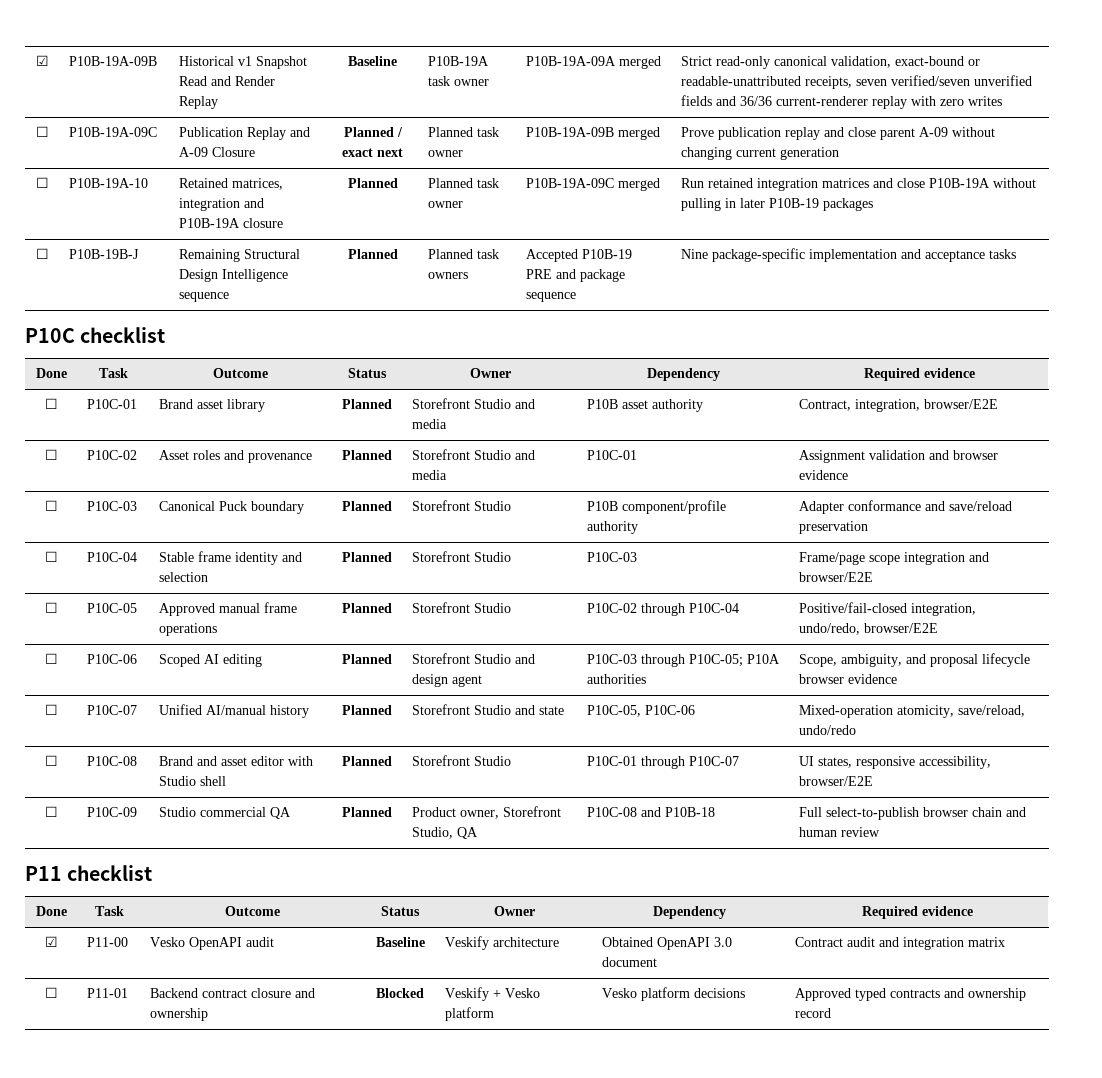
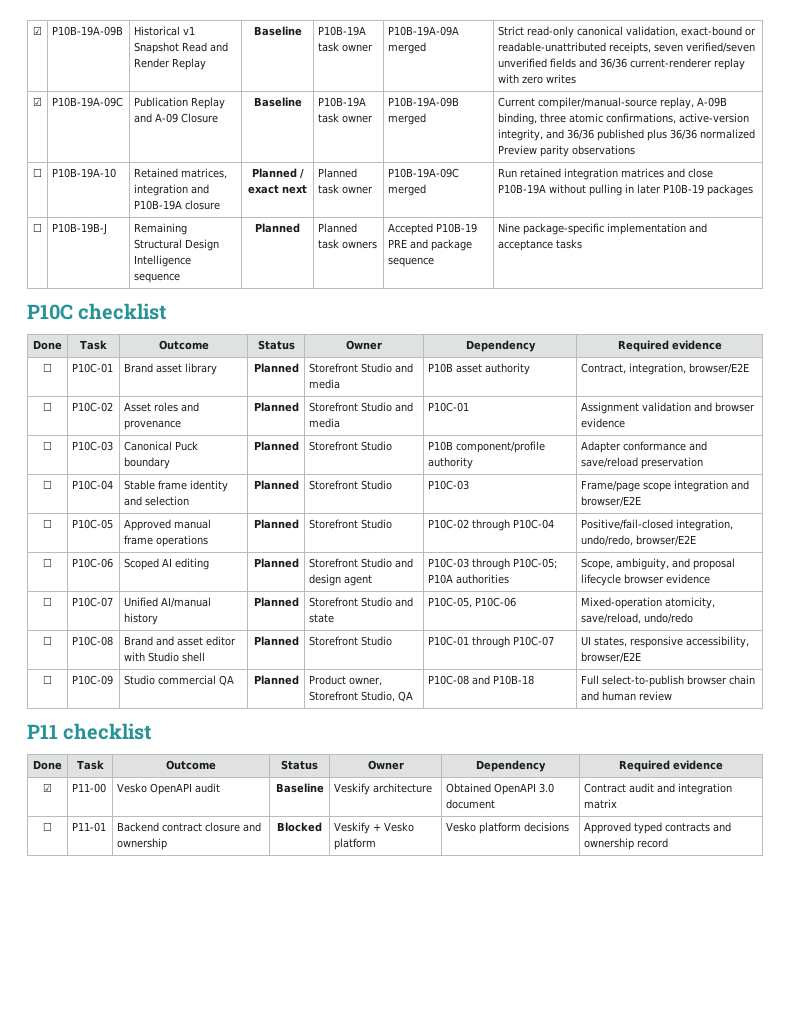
- ☐ | P10B-19A-09C | Publication Replay and A-09 Closure | Planned / exact next | Planned task owner | P10B-19A-09B merged | Prove publication replay and close parent A-09 without changing current generation
+ ☑ | P10B-19A-09C | Publication Replay and A-09 Closure | Baseline | P10B-19A task owner | P10B-19A-09B merged | Current compiler/manual-source replay, A-09B binding, three atomic confirmations, active-version integrity, and 36/36 published plus 36/36 normalized Preview parity observations
- ☐ | P10B-19A-10 | Retained matrices, integration and P10B-19A closure | Planned | Planned task owner | P10B-19A-09C merged | Run retained integration matrices and close P10B-19A without pulling in later P10B-19 packages
+ ☐ | P10B-19A-10 | Retained matrices, integration and P10B-19A closure | Planned / exact next | Planned task owner | P10B-19A-09C merged | Run retained integration matrices and close P10B-19A without pulling in later P10B-19 packages

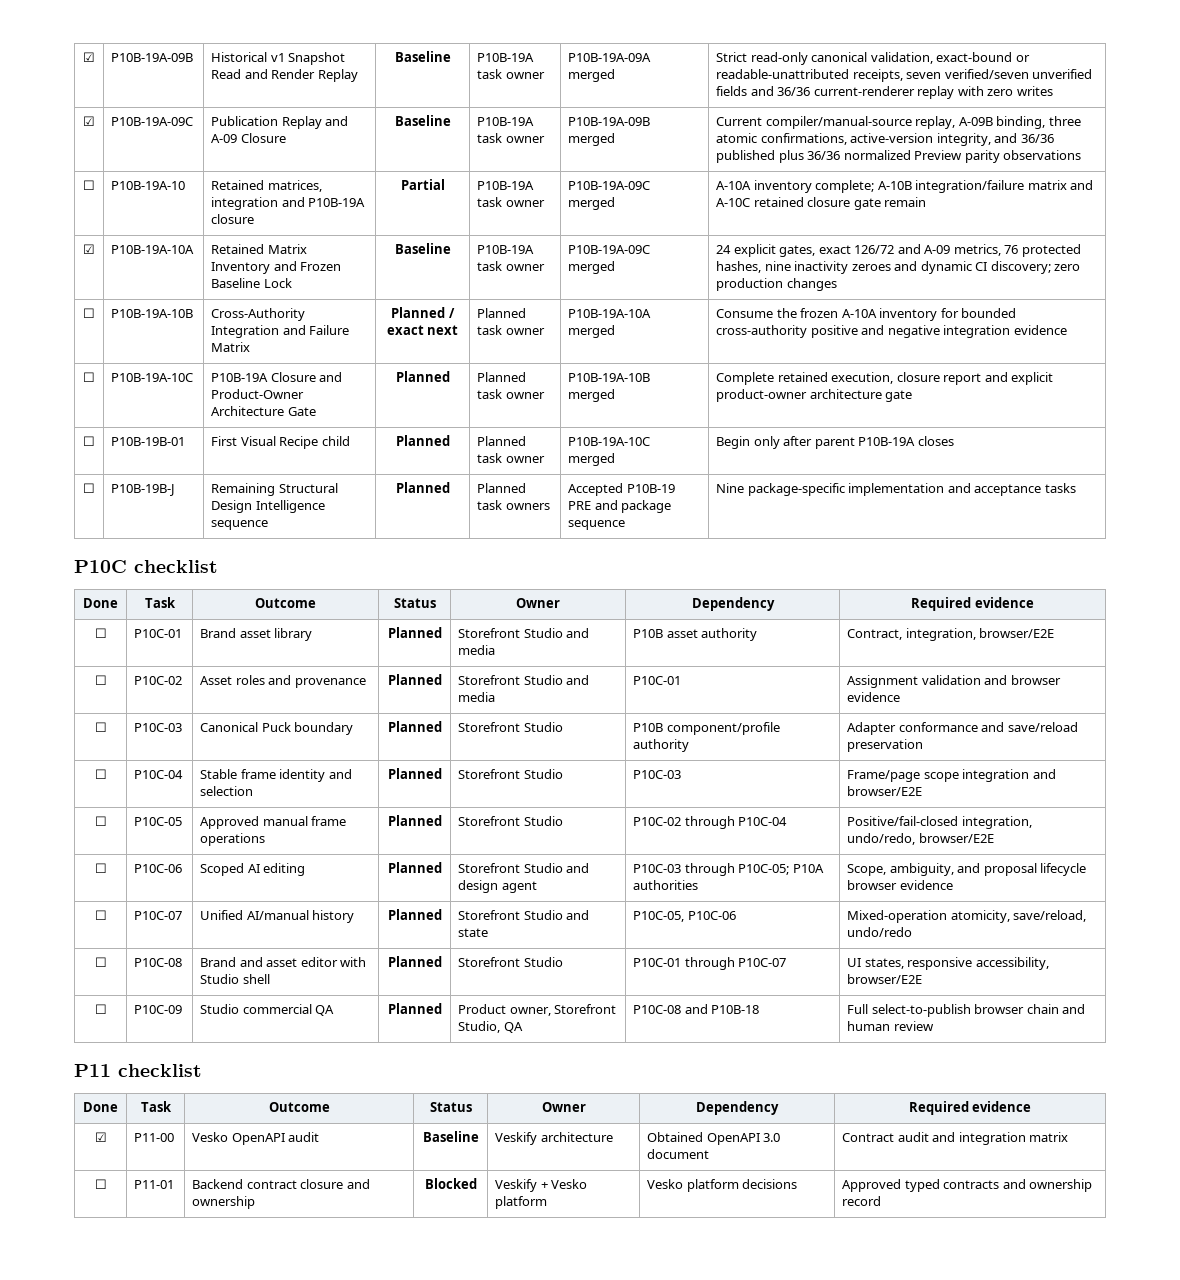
- ☐ | P10B-19A-10 | Retained matrices, integration and P10B-19A closure | Planned / exact next | Planned task owner | P10B-19A-09C merged | Run retained integration matrices and close P10B-19A without pulling in later P10B-19 packages
+ ☐ | P10B-19A-10 | Retained matrices, integration and P10B-19A closure | Partial | P10B-19A task owner | P10B-19A-09C merged | A-10A inventory complete; A-10B integration/failure matrix and A-10C retained closure gate remain
+ ☑ | P10B-19A-10A | Retained Matrix Inventory and Frozen Baseline Lock | Baseline | P10B-19A task owner | P10B-19A-09C merged | 24 explicit gates, exact 126/72 and A-09 metrics, 76 protected hashes, nine inactivity zeroes and dynamic CI discovery; zero production changes
+ ☐ | P10B-19A-10B | Cross-Authority Integration and Failure Matrix | Planned / exact next | Planned task owner | P10B-19A-10A merged | Consume the frozen A-10A inventory for bounded cross-authority positive and negative integration evidence
+ ☐ | P10B-19A-10C | P10B-19A Closure and Product-Owner Architecture Gate | Planned | Planned task owner | P10B-19A-10B merged | Complete retained execution, closure report and explicit product-owner architecture gate
+ ☐ | P10B-19B-01 | First Visual Recipe child | Planned | Planned task owner | P10B-19A-10C merged | Begin only after parent P10B-19A closes

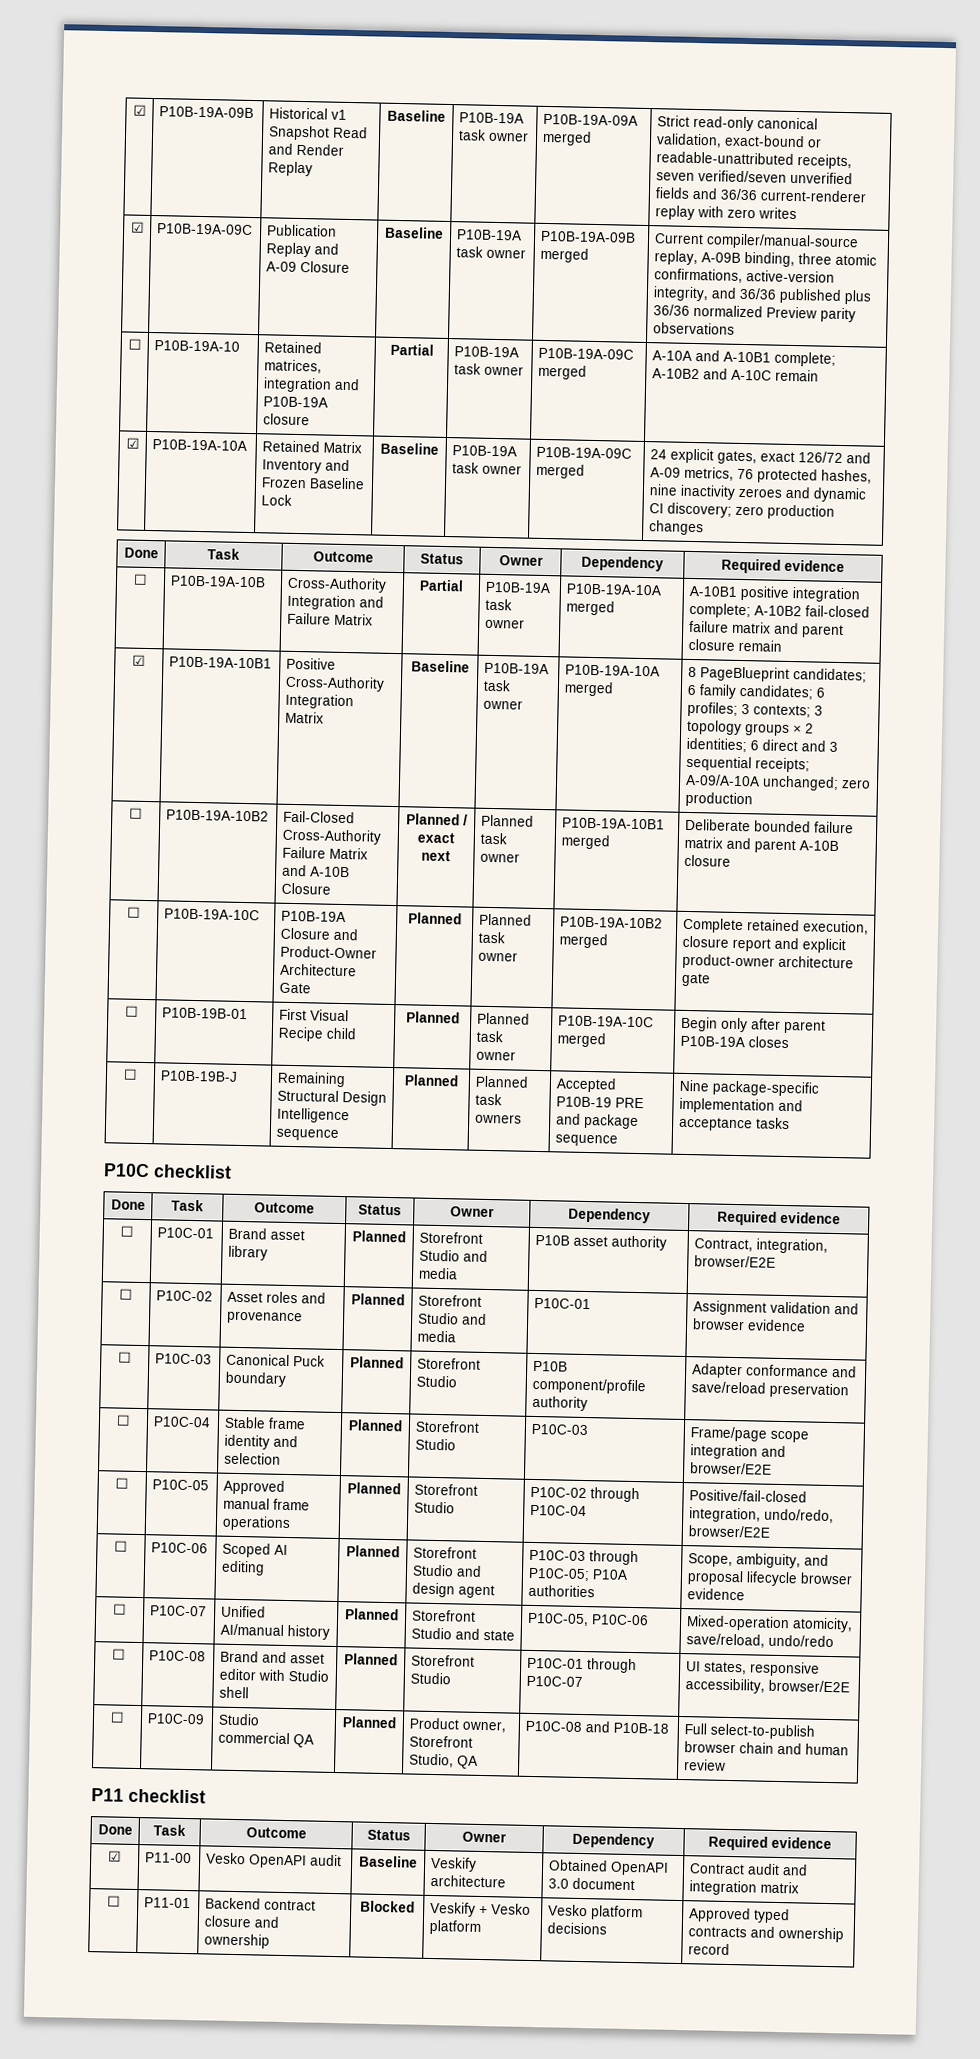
- ☐ | P10B-19A-10 | Retained matrices, integration and P10B-19A closure | Partial | P10B-19A task owner | P10B-19A-09C merged | A-10A inventory complete; A-10B integration/failure matrix and A-10C retained closure gate remain
+ ☐ | P10B-19A-10 | Retained matrices, integration and P10B-19A closure | Partial | P10B-19A task owner | P10B-19A-09C merged | A-10A and A-10B1 complete; A-10B2 and A-10C remain
  ☑ | P10B-19A-10A | Retained Matrix Inventory and Frozen Baseline Lock | Baseline | P10B-19A task owner | P10B-19A-09C merged | 24 explicit gates, exact 126/72 and A-09 metrics, 76 protected hashes, nine inactivity zeroes and dynamic CI discovery; zero production changes
+ Done | Task | Outcome | Status | Owner | Dependency | Required evidence
- ☐ | P10B-19A-10B | Cross-Authority Integration and Failure Matrix | Planned / exact next | Planned task owner | P10B-19A-10A merged | Consume the frozen A-10A inventory for bounded cross-authority positive and negative integration evidence
+ ☐ | P10B-19A-10B | Cross-Authority Integration and Failure Matrix | Partial | P10B-19A task owner | P10B-19A-10A merged | A-10B1 positive integration complete; A-10B2 fail-closed failure matrix and parent closure remain
+ ☑ | P10B-19A-10B1 | Positive Cross-Authority Integration Matrix | Baseline | P10B-19A task owner | P10B-19A-10A merged | 8 PageBlueprint candidates; 6 family candidates; 6 profiles; 3 contexts; 3 topology groups × 2 identities; 6 direct and 3 sequential receipts; A-09/A-10A unchanged; zero production
+ ☐ | P10B-19A-10B2 | Fail-Closed Cross-Authority Failure Matrix and A-10B Closure | Planned / exact next | Planned task owner | P10B-19A-10B1 merged | Deliberate bounded failure matrix and parent A-10B closure
- ☐ | P10B-19A-10C | P10B-19A Closure and Product-Owner Architecture Gate | Planned | Planned task owner | P10B-19A-10B merged | Complete retained execution, closure report and explicit product-owner architecture gate
+ ☐ | P10B-19A-10C | P10B-19A Closure and Product-Owner Architecture Gate | Planned | Planned task owner | P10B-19A-10B2 merged | Complete retained execution, closure report and explicit product-owner architecture gate

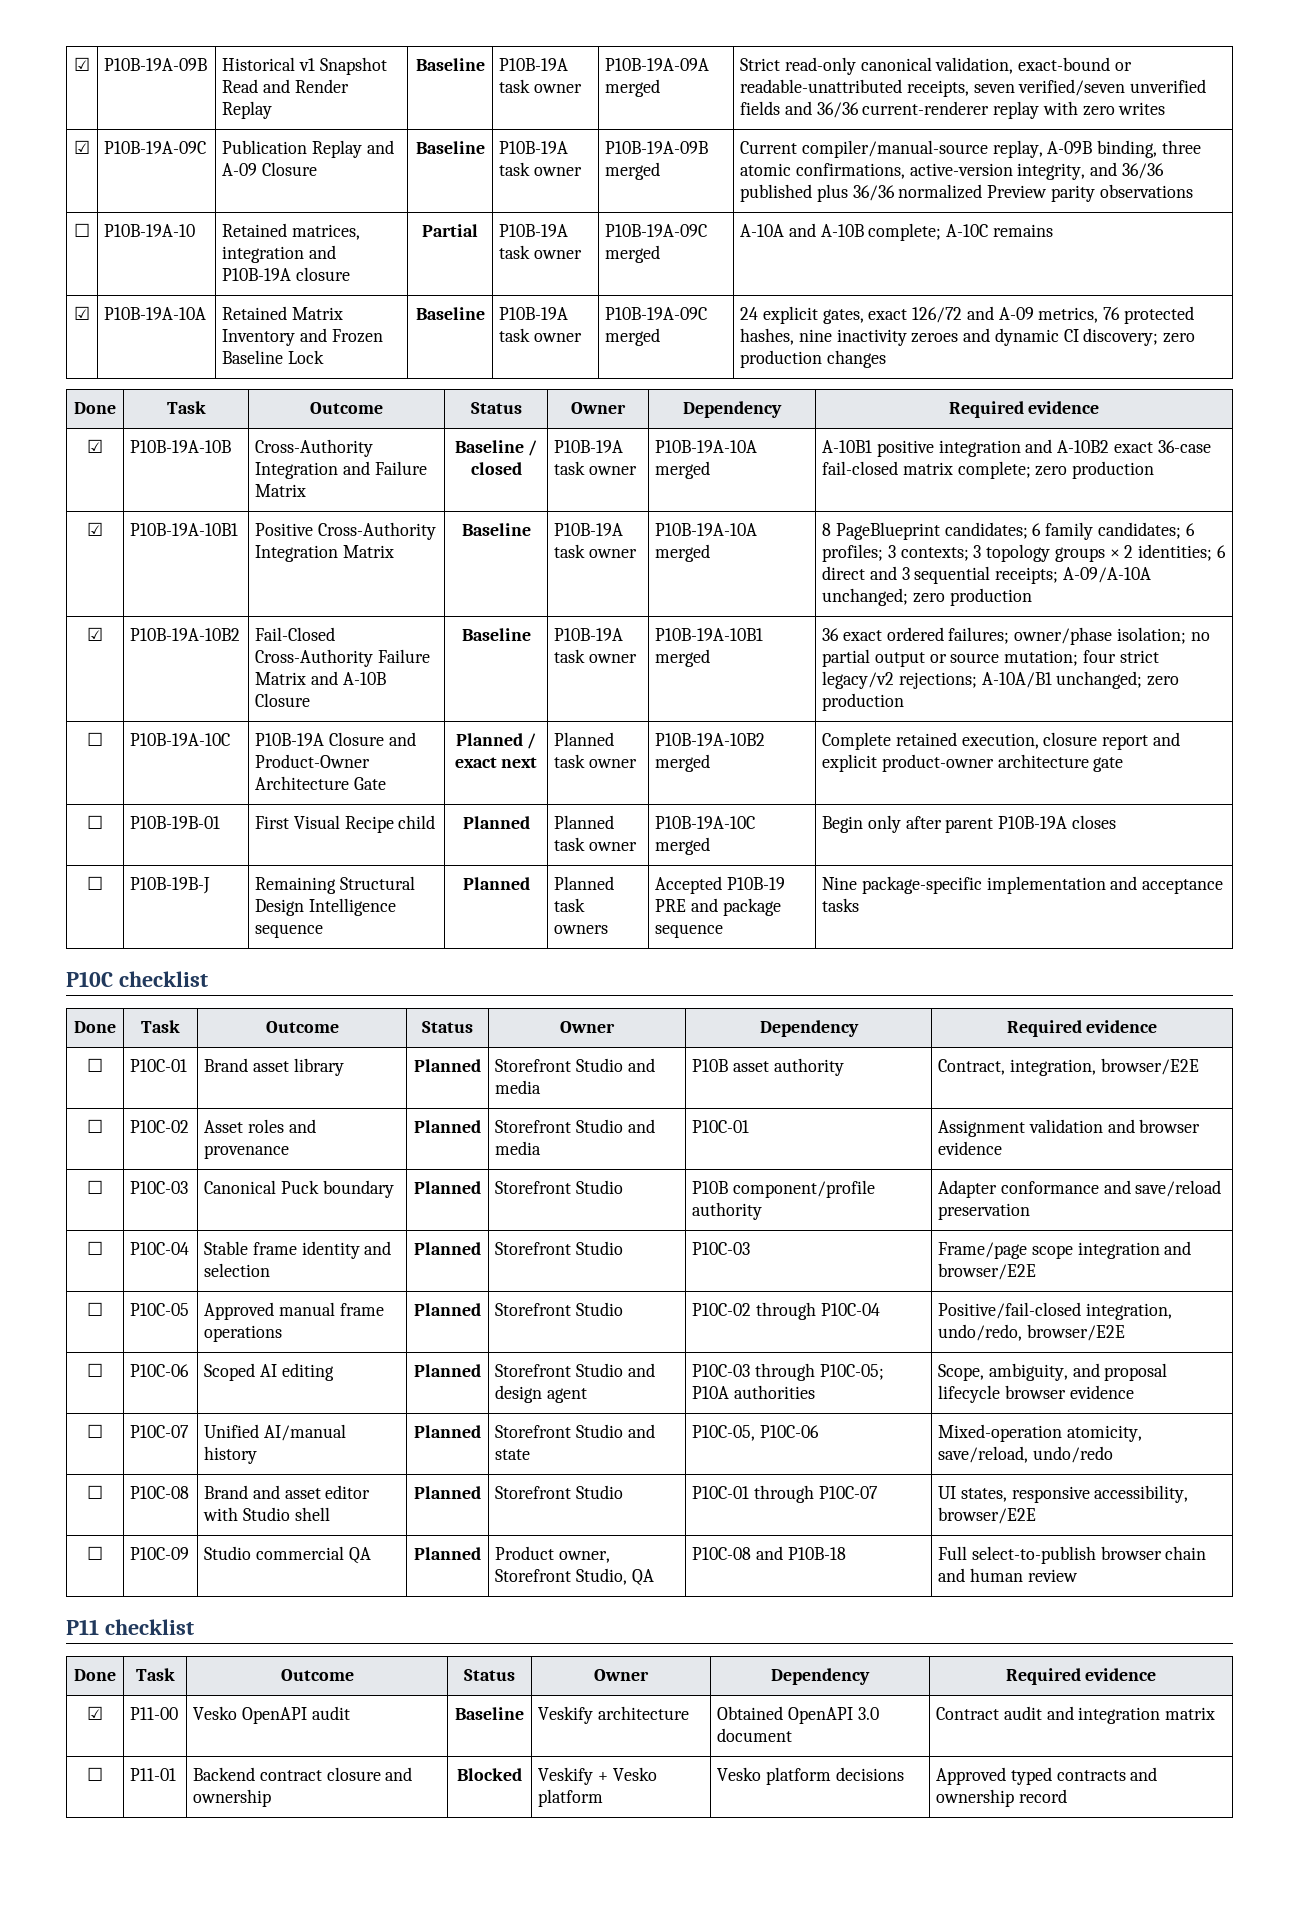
- ☐ | P10B-19A-10 | Retained matrices, integration and P10B-19A closure | Partial | P10B-19A task owner | P10B-19A-09C merged | A-10A and A-10B1 complete; A-10B2 and A-10C remain
+ ☐ | P10B-19A-10 | Retained matrices, integration and P10B-19A closure | Partial | P10B-19A task owner | P10B-19A-09C merged | A-10A and A-10B complete; A-10C remains
- ☐ | P10B-19A-10B | Cross-Authority Integration and Failure Matrix | Partial | P10B-19A task owner | P10B-19A-10A merged | A-10B1 positive integration complete; A-10B2 fail-closed failure matrix and parent closure remain
+ ☑ | P10B-19A-10B | Cross-Authority Integration and Failure Matrix | Baseline / closed | P10B-19A task owner | P10B-19A-10A merged | A-10B1 positive integration and A-10B2 exact 36-case fail-closed matrix complete; zero production
- ☐ | P10B-19A-10B2 | Fail-Closed Cross-Authority Failure Matrix and A-10B Closure | Planned / exact next | Planned task owner | P10B-19A-10B1 merged | Deliberate bounded failure matrix and parent A-10B closure
+ ☑ | P10B-19A-10B2 | Fail-Closed Cross-Authority Failure Matrix and A-10B Closure | Baseline | P10B-19A task owner | P10B-19A-10B1 merged | 36 exact ordered failures; owner/phase isolation; no partial output or source mutation; four strict legacy/v2 rejections; A-10A/B1 unchanged; zero production
- ☐ | P10B-19A-10C | P10B-19A Closure and Product-Owner Architecture Gate | Planned | Planned task owner | P10B-19A-10B2 merged | Complete retained execution, closure report and explicit product-owner architecture gate
+ ☐ | P10B-19A-10C | P10B-19A Closure and Product-Owner Architecture Gate | Planned / exact next | Planned task owner | P10B-19A-10B2 merged | Complete retained execution, closure report and explicit product-owner architecture gate

